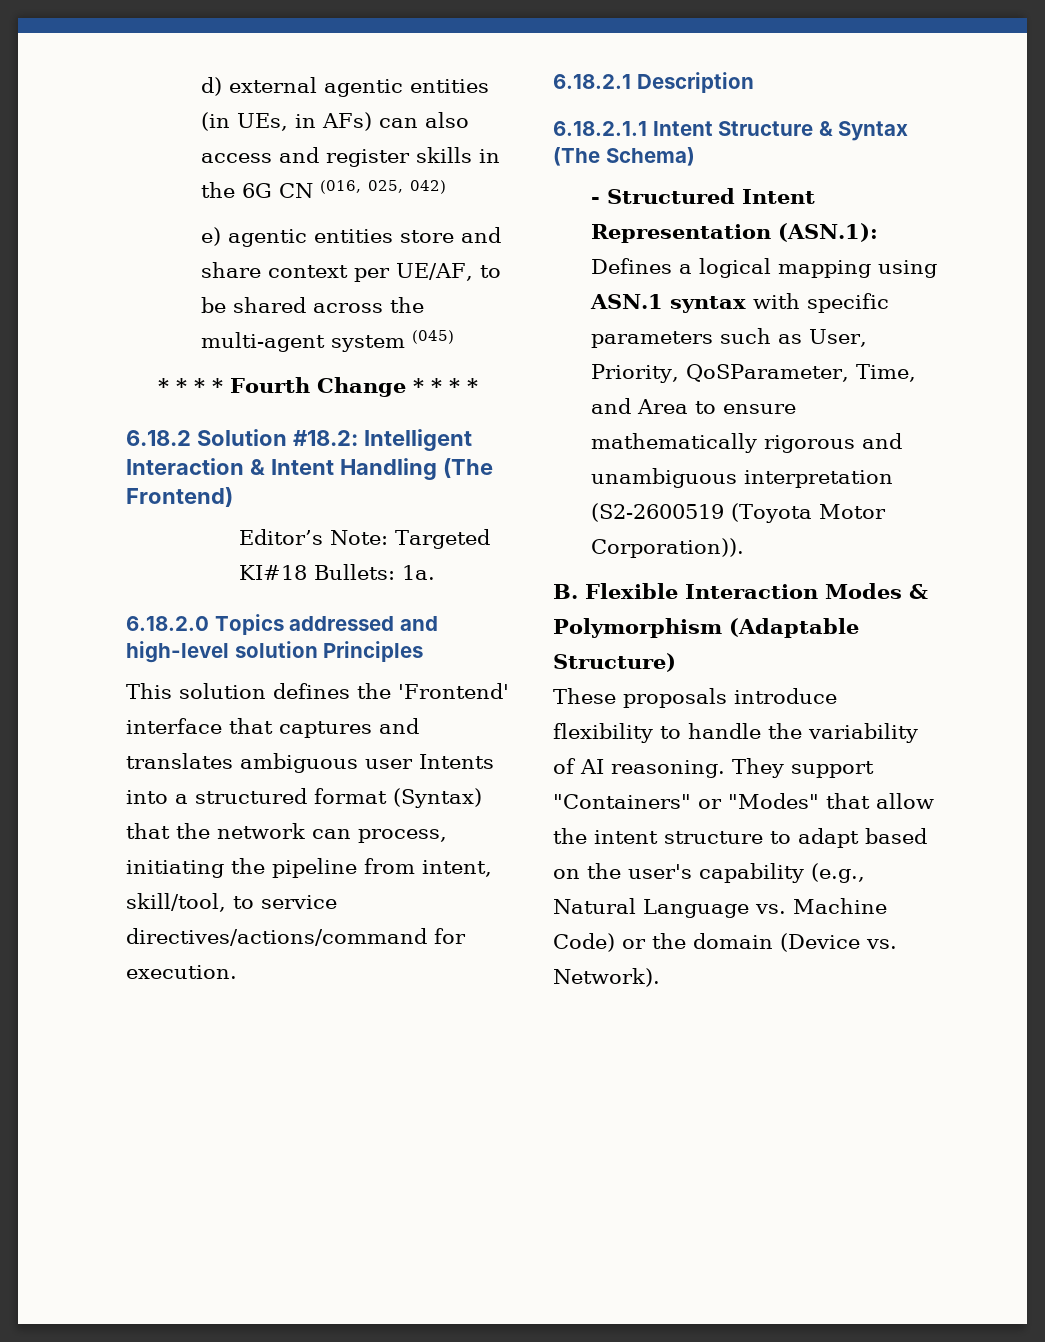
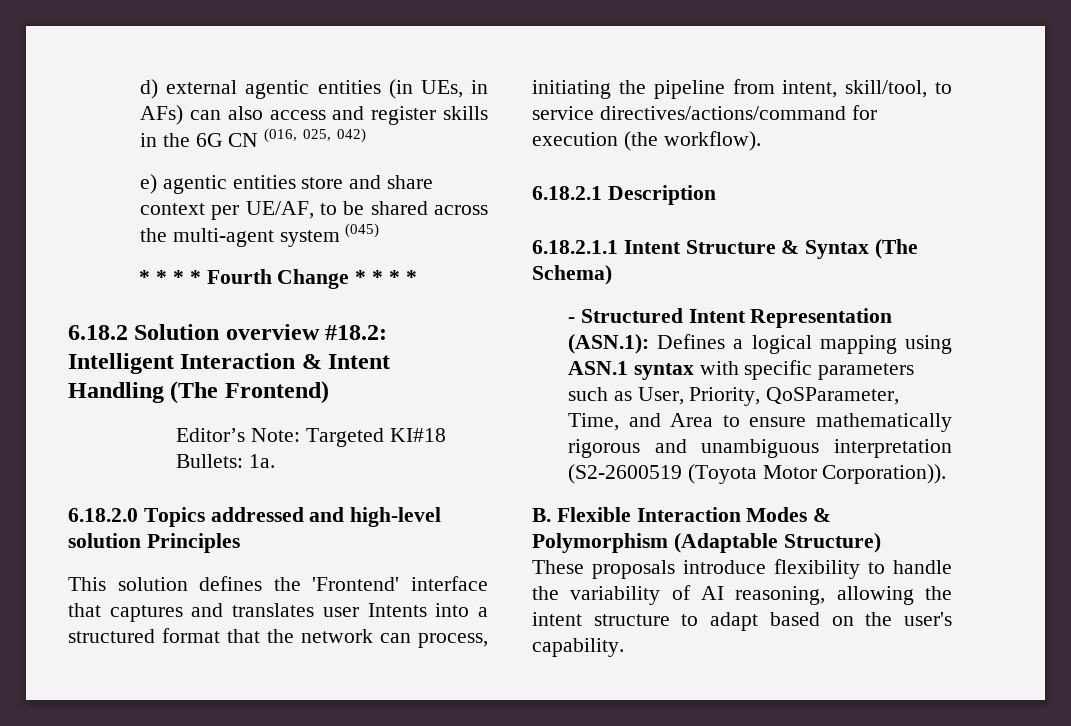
- 6.18.2 Solution #18.2: Intelligent Interaction & Intent Handling (The Frontend)
+ 6.18.2 Solution overview #18.2: Intelligent Interaction & Intent Handling (The Frontend)
- This solution defines the 'Frontend' interface that captures and translates ambiguous user Intents into a structured format (Syntax) that the network can process, initiating the pipeline from intent, skill/tool, to service directives/actions/command for execution.
+ This solution defines the 'Frontend' interface that captures and translates user Intents into a structured format that the network can process, initiating the pipeline from intent, skill/tool, to service directives/actions/command for execution (the workflow).
- These proposals introduce flexibility to handle the variability of AI reasoning. They support "Containers" or "Modes" that allow the intent structure to adapt based on the user's capability (e.g., Natural Language vs. Machine Code) or the domain (Device vs. Network).
+ These proposals introduce flexibility to handle the variability of AI reasoning, allowing the intent structure to adapt based on the user's capability.

